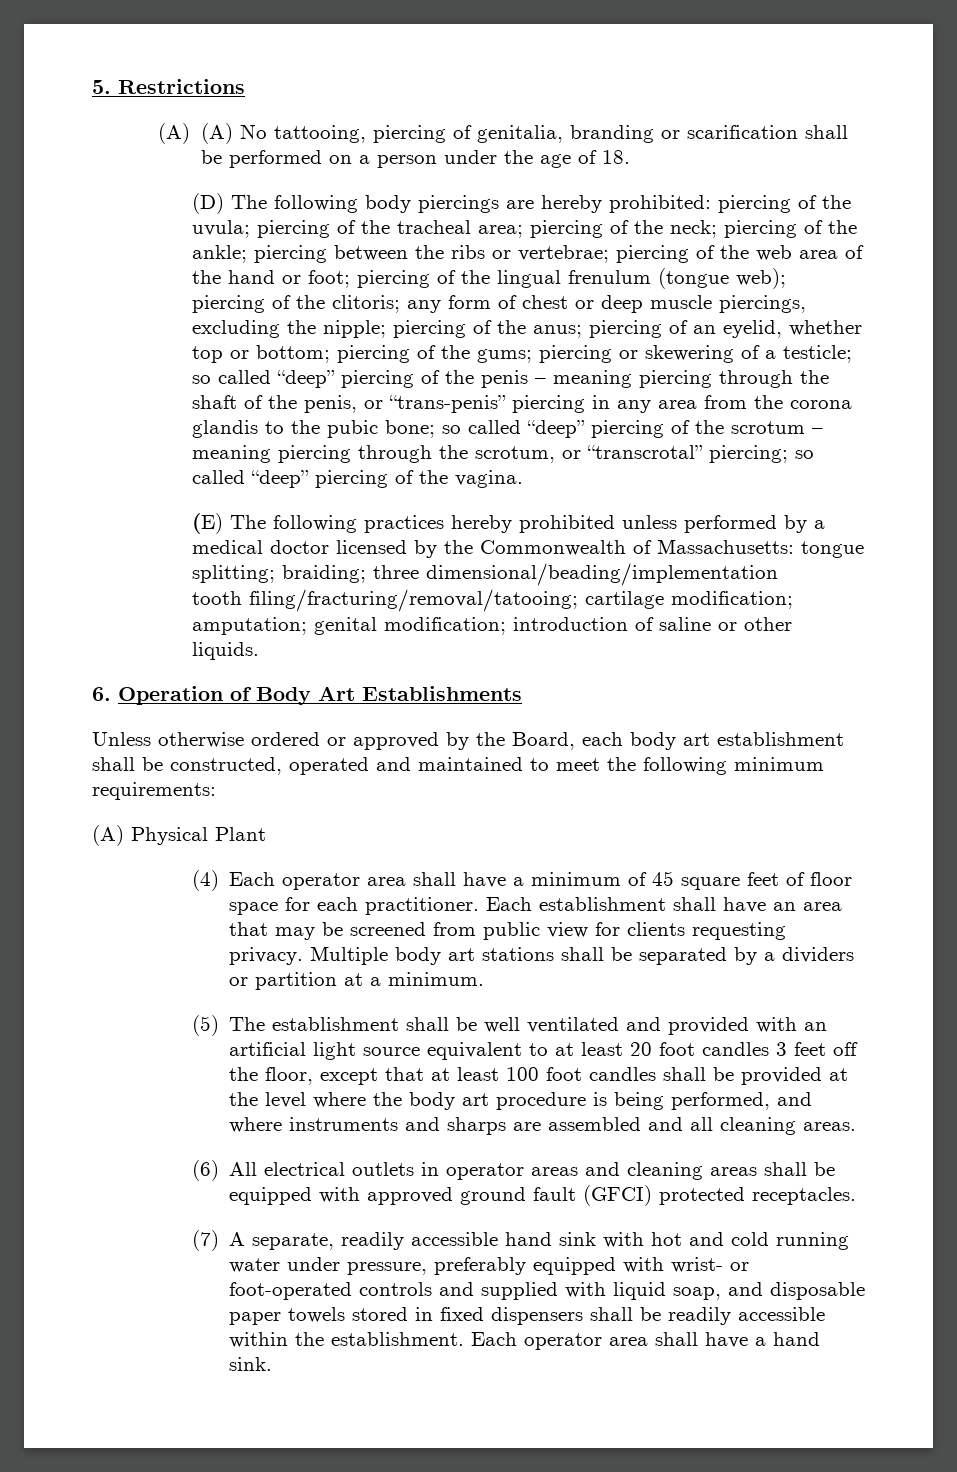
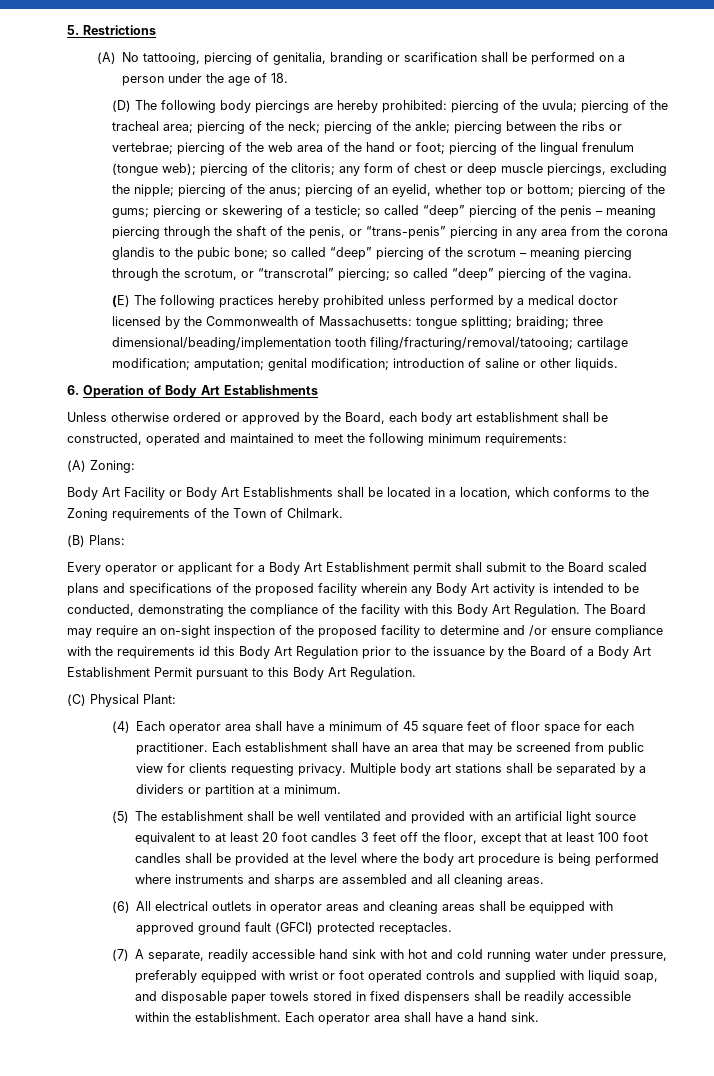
- (A) (A) No tattooing, piercing of genitalia, branding or scarification shall be performed on a person under the age of 18.
+ (A) No tattooing, piercing of genitalia, branding or scarification shall be performed on a person under the age of 18.
- (E) The following practices hereby prohibited unless performed by a medical doctor licensed by the Commonwealth of Massachusetts: tongue splitting; braiding; three dimensional/beading/implementation
- tooth filing/fracturing/removal/tatooing; cartilage modification; amputation; genital modification; introduction of saline or other liquids.
+ (E) The following practices hereby prohibited unless performed by a medical doctor licensed by the Commonwealth of Massachusetts: tongue splitting; braiding; three dimensional/beading/implementation tooth filing/fracturing/removal/tatooing; cartilage modification; amputation; genital modification; introduction of saline or other liquids.
- (A) Physical Plant
+ (A) Zoning:
+ Body Art Facility or Body Art Establishments shall be located in a location, which conforms to the Zoning requirements of the Town of Chilmark.
+ (B) Plans:
+ Every operator or applicant for a Body Art Establishment permit shall submit to the Board scaled plans and specifications of the proposed facility wherein any Body Art activity is intended to be conducted, demonstrating the compliance of the facility with this Body Art Regulation. The Board may require an on-sight inspection of the proposed facility to determine and /or ensure compliance with the requirements id this Body Art Regulation prior to the issuance by the Board of a Body Art Establishment Permit pursuant to this Body Art Regulation.
+ (C) Physical Plant:
- (5) The establishment shall be well ventilated and provided with an artificial light source equivalent to at least 20 foot candles 3 feet off the floor, except that at least 100 foot candles shall be provided at the level where the body art procedure is being performed, and where instruments and sharps are assembled and all cleaning areas.
+ (5) The establishment shall be well ventilated and provided with an artificial light source equivalent to at least 20 foot candles 3 feet off the floor, except that at least 100 foot candles shall be provided at the level where the body art procedure is being performed where instruments and sharps are assembled and all cleaning areas.
- (7) A separate, readily accessible hand sink with hot and cold running water under pressure, preferably equipped with wrist- or foot-operated controls and supplied with liquid soap, and disposable paper towels stored in fixed dispensers shall be readily accessible within the establishment.
+ (7) A separate, readily accessible hand sink with hot and cold running water under pressure, preferably equipped with wrist or foot operated controls and supplied with liquid soap, and disposable paper towels stored in fixed dispensers shall be readily accessible within the establishment.

